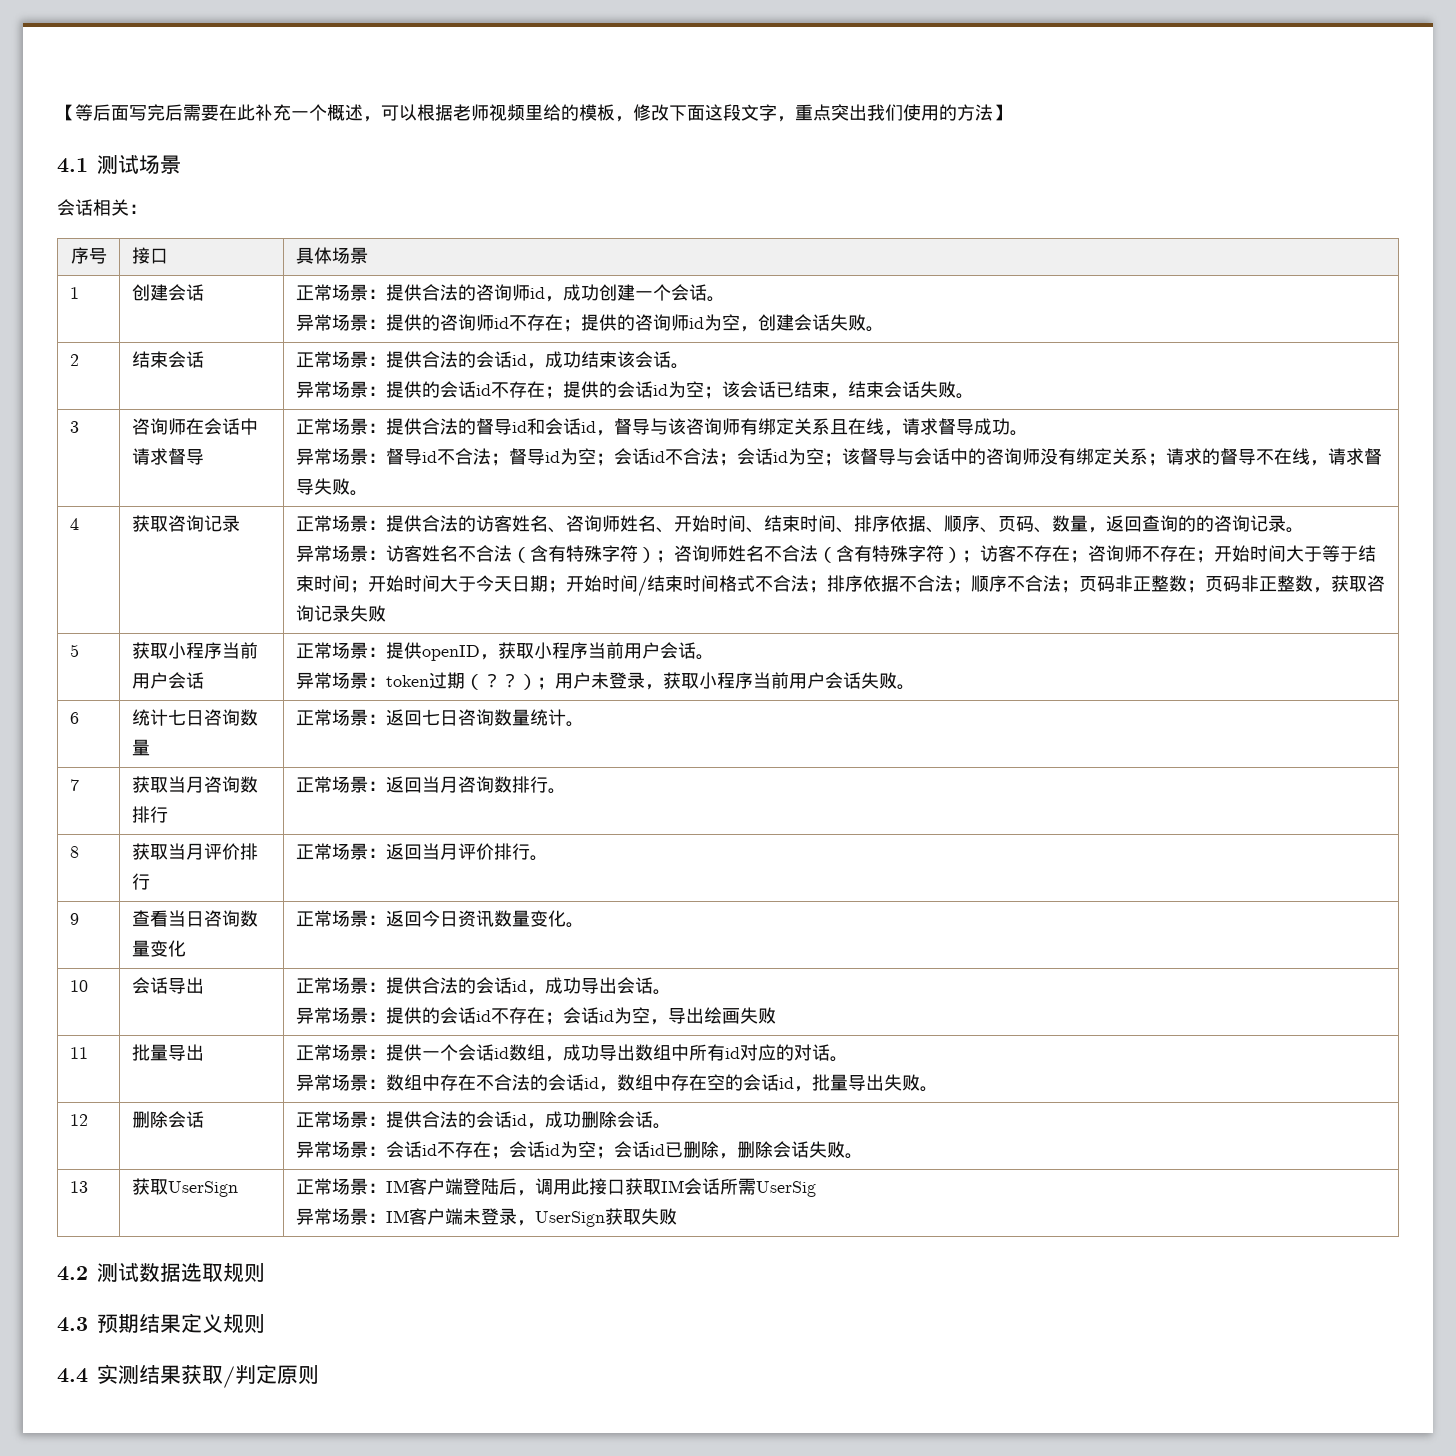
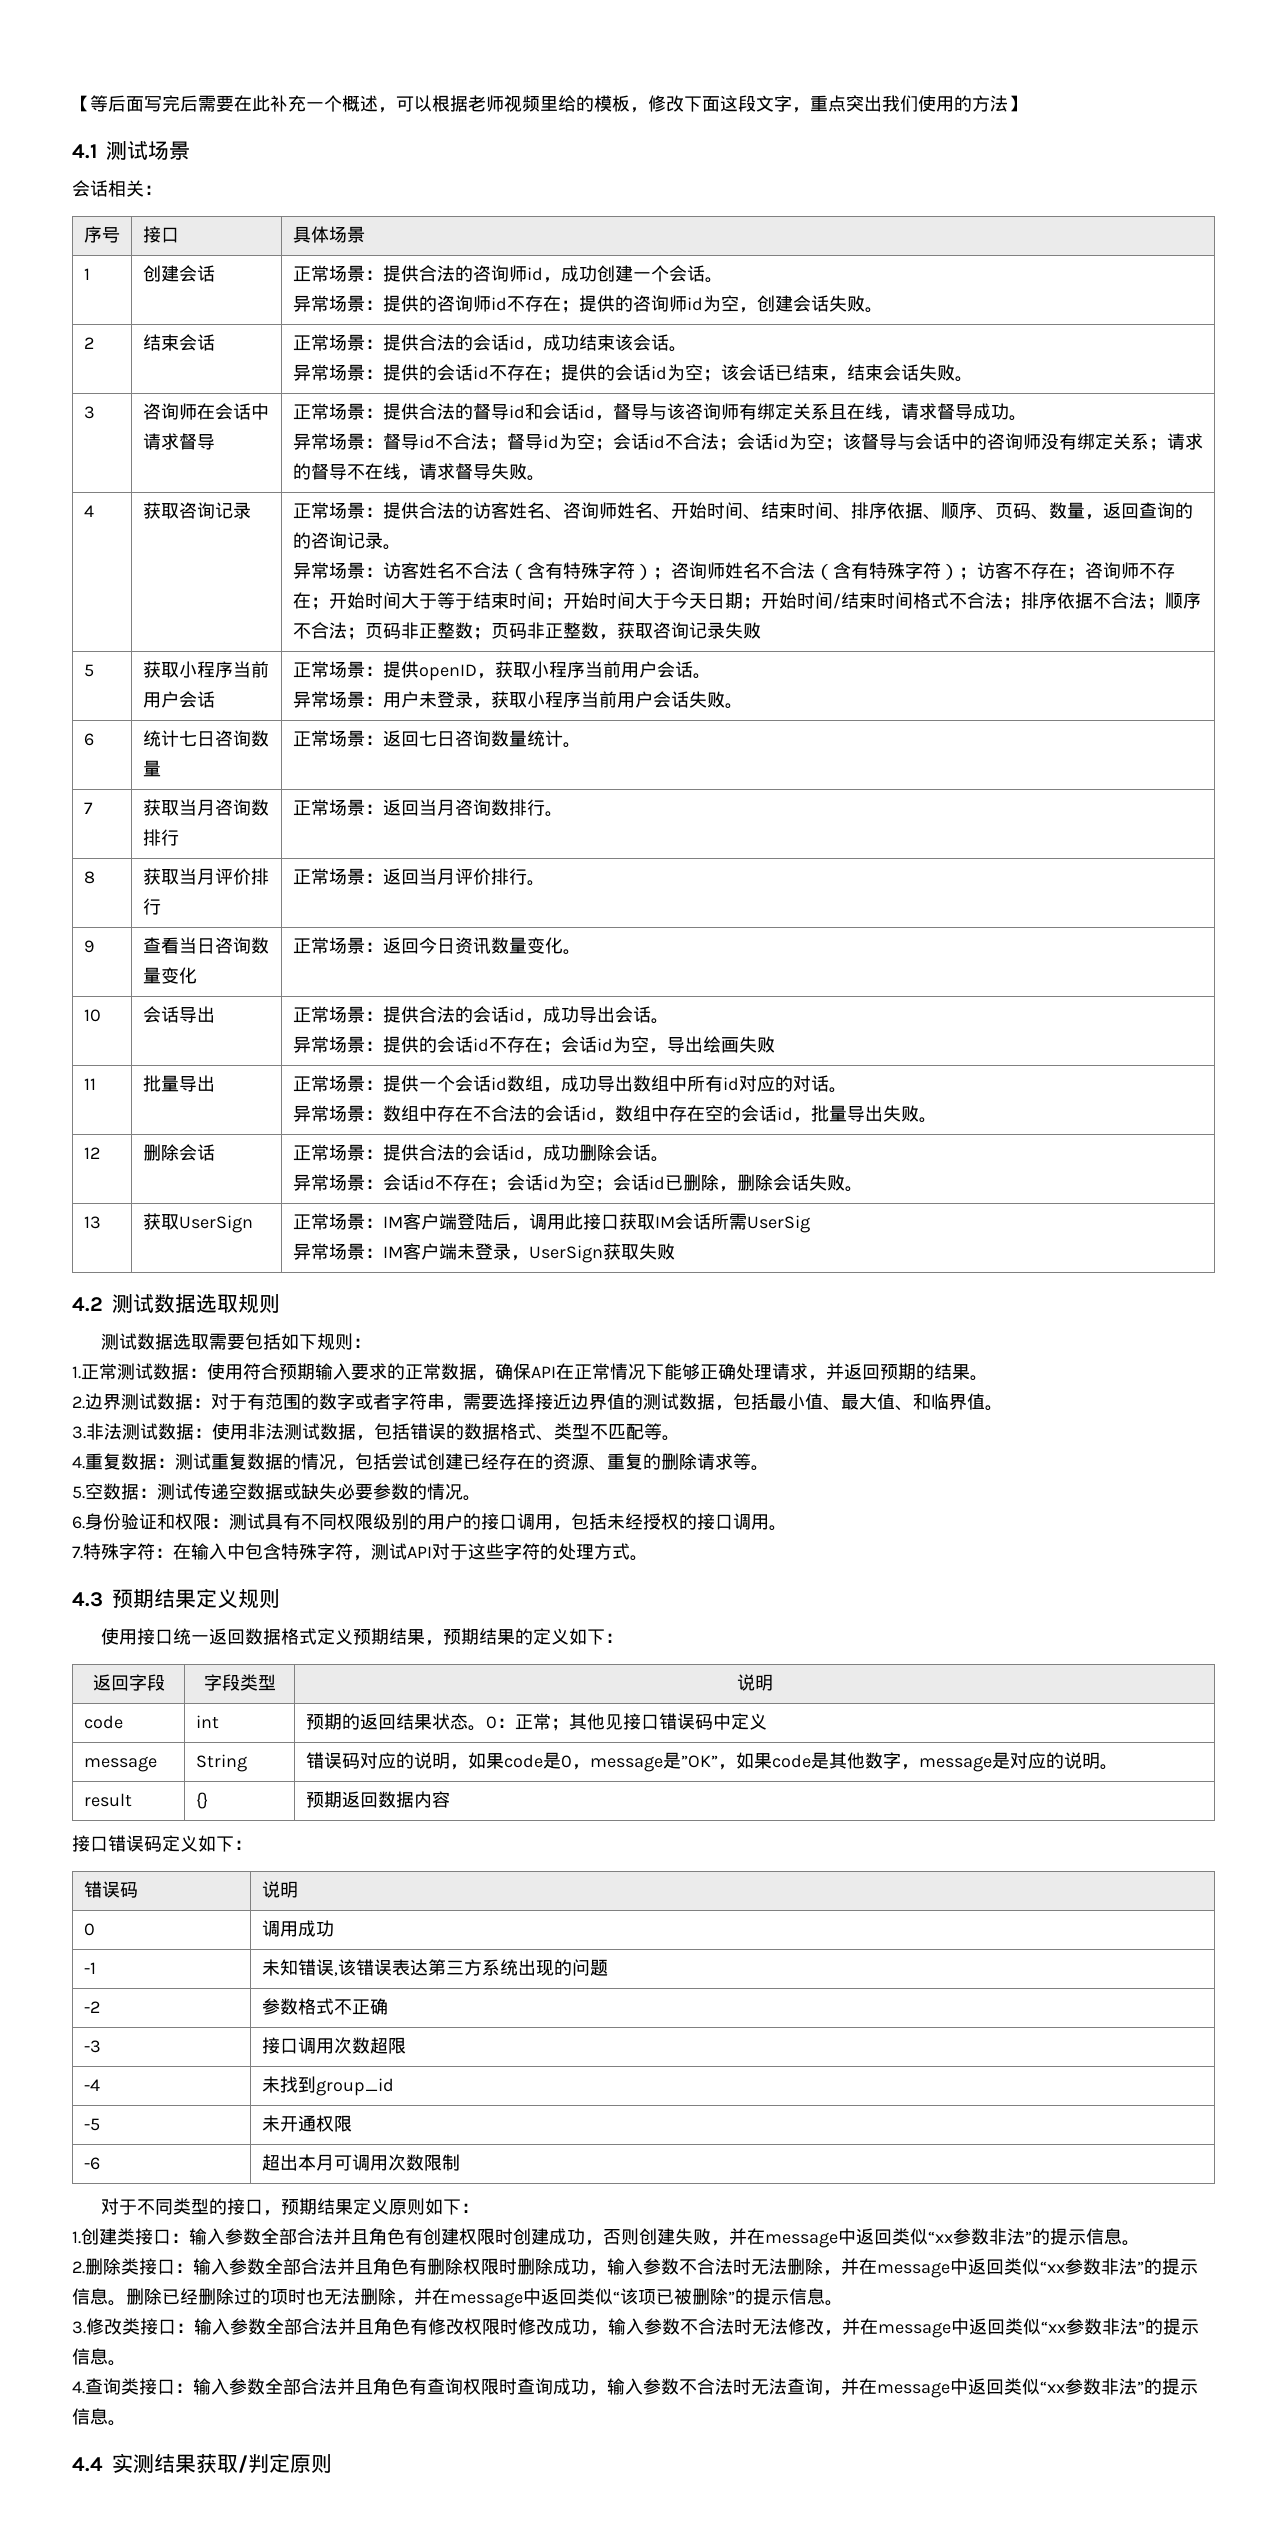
  5 | 获取小程序当前用户会话 | 正常场景：提供openID，获取小程序当前用户会话。
- 异常场景：token过期（？？）；用户未登录，获取小程序当前用户会话失败。
+ 异常场景：用户未登录，获取小程序当前用户会话失败。
+ 测试数据选取需要包括如下规则：
+ 1.正常测试数据：使用符合预期输入要求的正常数据，确保API在正常情况下能够正确处理请求，并返回预期的结果。
+ 2.边界测试数据：对于有范围的数字或者字符串，需要选择接近边界值的测试数据，包括最小值、最大值、和临界值。
+ 3.非法测试数据：使用非法测试数据，包括错误的数据格式、类型不匹配等。
+ 4.重复数据：测试重复数据的情况，包括尝试创建已经存在的资源、重复的删除请求等。
+ 5.空数据：测试传递空数据或缺失必要参数的情况。
+ 6.身份验证和权限：测试具有不同权限级别的用户的接口调用，包括未经授权的接口调用。
+ 7.特殊字符：在输入中包含特殊字符，测试API对于这些字符的处理方式。
+ 使用接口统一返回数据格式定义预期结果，预期结果的定义如下：
+ 返回字段 | 字段类型 | 说明
+ code | int | 预期的返回结果状态。0：正常；其他见接口错误码中定义
+ message | String | 错误码对应的说明，如果code是0，message是”OK”，如果code是其他数字，message是对应的说明。
+ result | {} | 预期返回数据内容
+ 接口错误码定义如下：
+ 错误码 | 说明
+ 0 | 调用成功
+ -1 | 未知错误,该错误表达第三方系统出现的问题
+ -2 | 参数格式不正确
+ -3 | 接口调用次数超限
+ -4 | 未找到group_id
+ -5 | 未开通权限
+ -6 | 超出本月可调用次数限制
+ 对于不同类型的接口，预期结果定义原则如下：
+ 1.创建类接口：输入参数全部合法并且角色有创建权限时创建成功，否则创建失败，并在message中返回类似“xx参数非法”的提示信息。
+ 2.删除类接口：输入参数全部合法并且角色有删除权限时删除成功，输入参数不合法时无法删除，并在message中返回类似“xx参数非法”的提示信息。删除已经删除过的项时也无法删除，并在message中返回类似“该项已被删除”的提示信息。
+ 3.修改类接口：输入参数全部合法并且角色有修改权限时修改成功，输入参数不合法时无法修改，并在message中返回类似“xx参数非法”的提示信息。
+ 4.查询类接口：输入参数全部合法并且角色有查询权限时查询成功，输入参数不合法时无法查询，并在message中返回类似“xx参数非法”的提示信息。

